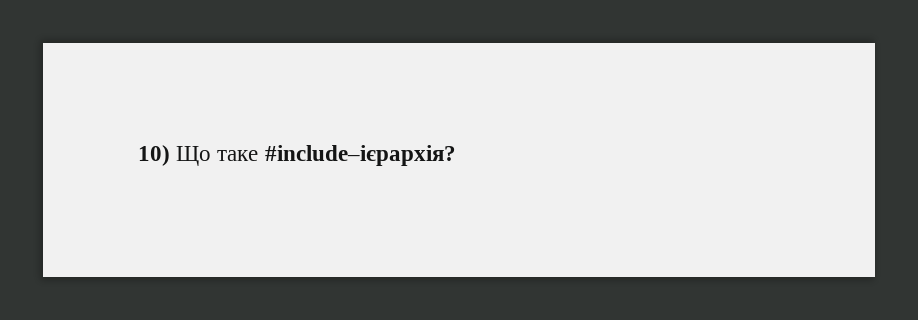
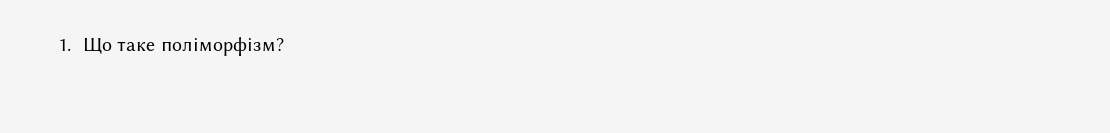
- 10) Що таке #include–ієрархія?
+ 1. Що таке поліморфізм?

